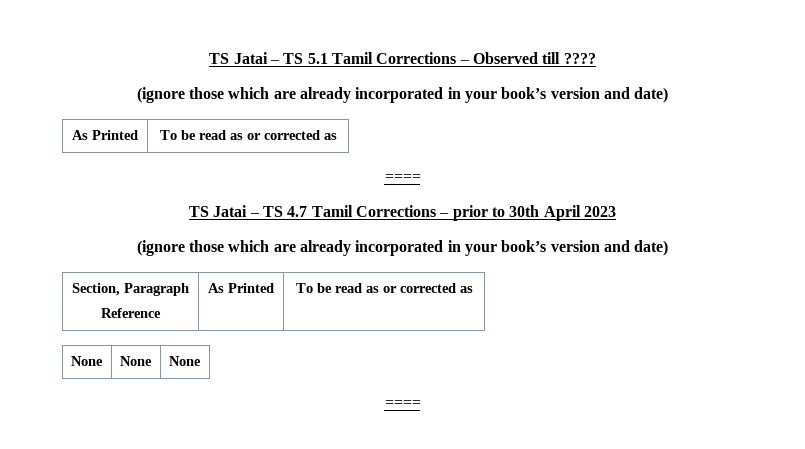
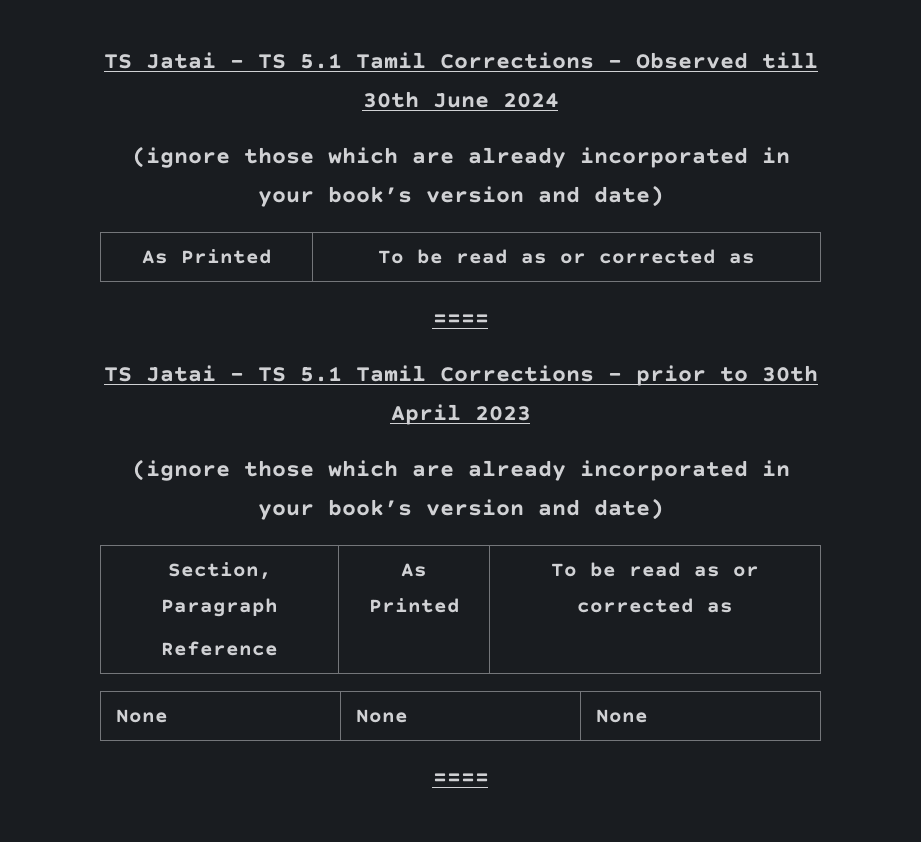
- TS Jatai – TS 5.1 Tamil Corrections – Observed till ????
+ TS Jatai – TS 5.1 Tamil Corrections – Observed till 30th June 2024
- TS Jatai – TS 4.7 Tamil Corrections – prior to 30th April 2023
+ TS Jatai – TS 5.1 Tamil Corrections – prior to 30th April 2023

